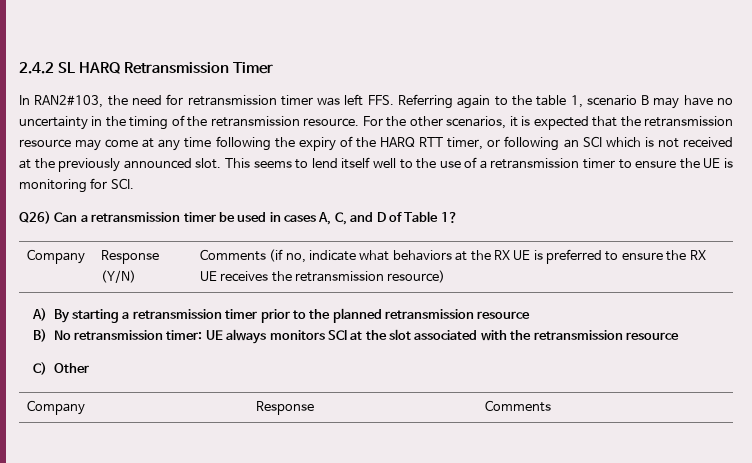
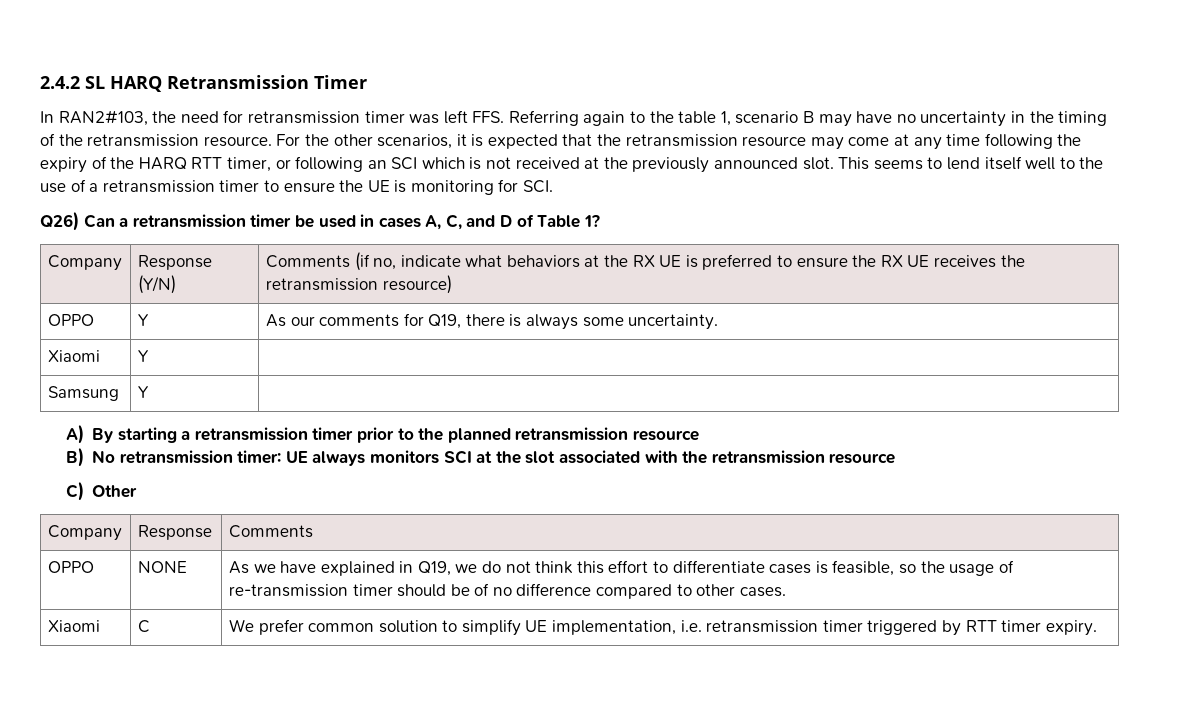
+ OPPO | Y | As our comments for Q19, there is always some uncertainty.
+ Xiaomi | Y |
+ Samsung | Y |
+ OPPO | NONE | As we have explained in Q19, we do not think this effort to differentiate cases is feasible, so the usage of re-transmission timer should be of no difference compared to other cases.
+ Xiaomi | C | We prefer common solution to simplify UE implementation, i.e. retransmission timer triggered by RTT timer expiry.

